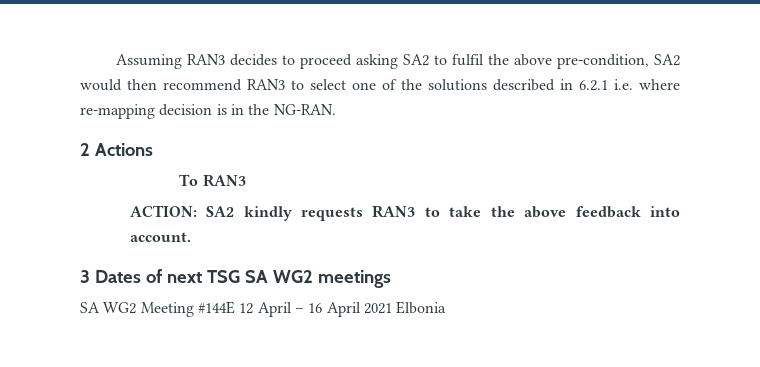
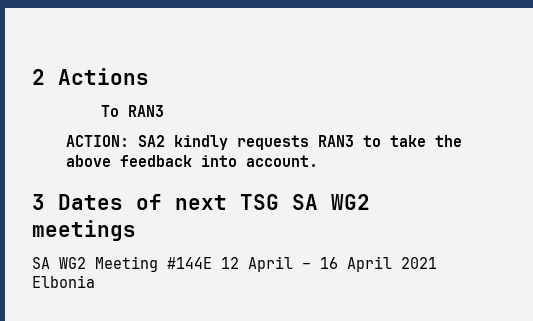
- Assuming RAN3 decides to proceed asking SA2 to fulfil the above pre-condition, SA2 would then recommend RAN3 to select one of the solutions described in 6.2.1 i.e. where re-mapping decision is in the NG-RAN.

